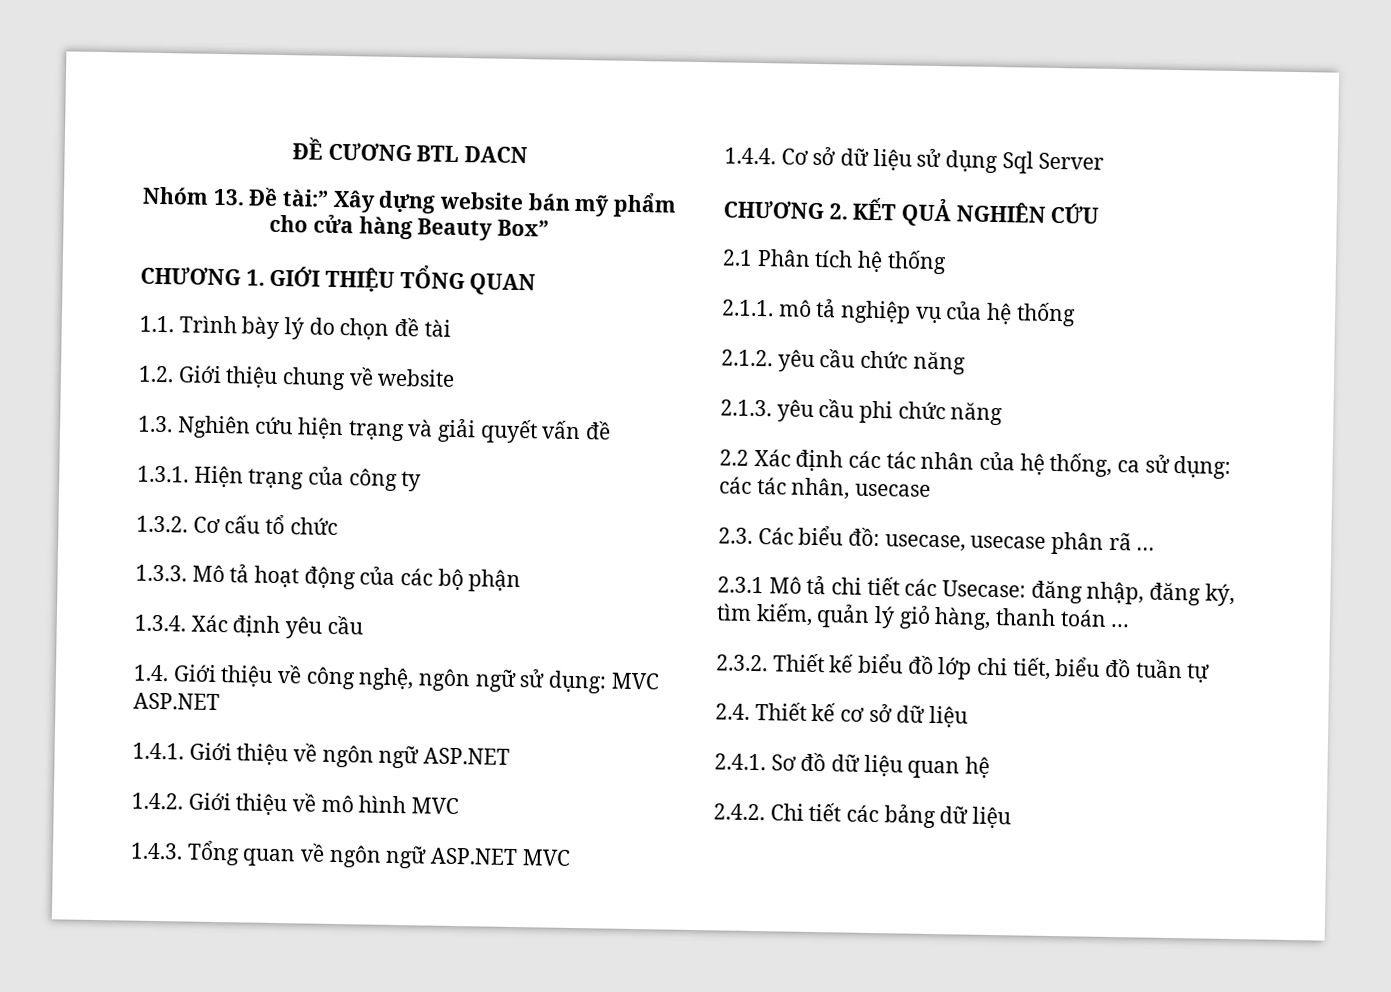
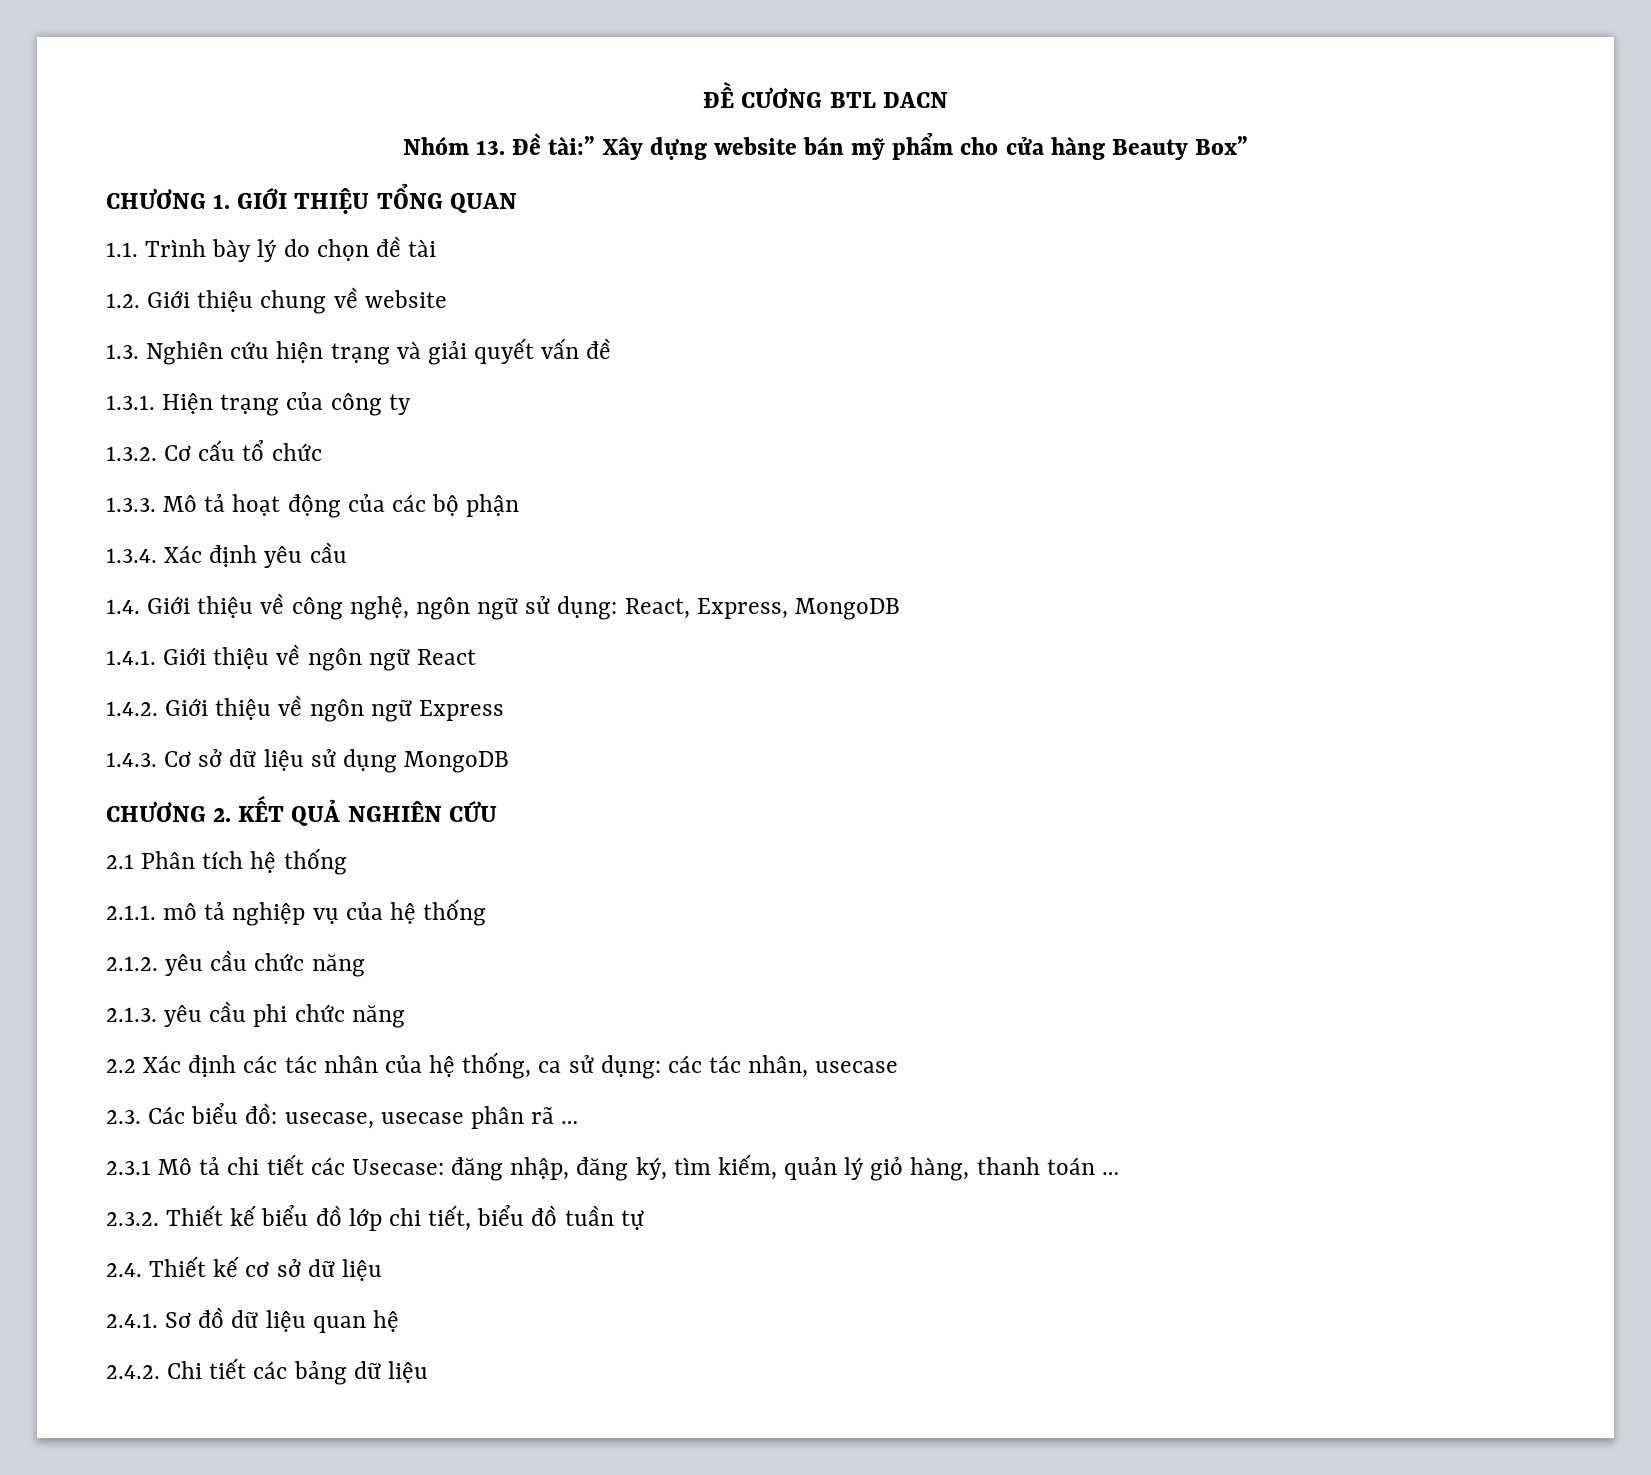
- 1.4. Giới thiệu về công nghệ, ngôn ngữ sử dụng: MVC ASP.NET
+ 1.4. Giới thiệu về công nghệ, ngôn ngữ sử dụng: React, Express, MongoDB
- 1.4.1. Giới thiệu về ngôn ngữ ASP.NET
+ 1.4.1. Giới thiệu về ngôn ngữ React
- 1.4.2. Giới thiệu về mô hình MVC
- 1.4.3. Tổng quan về ngôn ngữ ASP.NET MVC
- 1.4.4. Cơ sở dữ liệu sử dụng Sql Server
+ 1.4.2. Giới thiệu về ngôn ngữ Express
+ 1.4.3. Cơ sở dữ liệu sử dụng MongoDB

